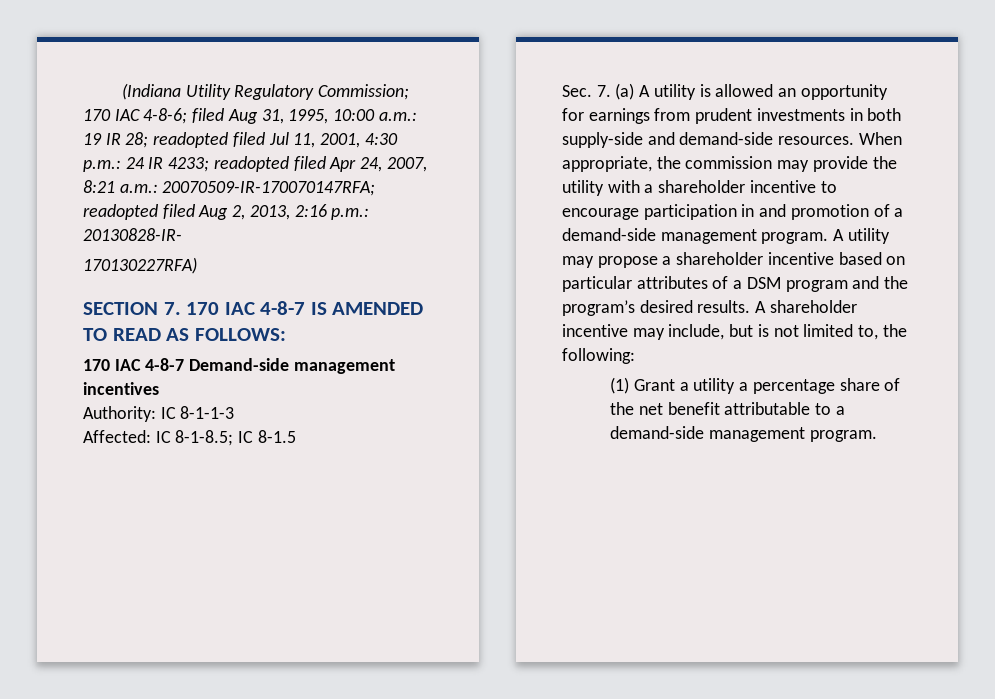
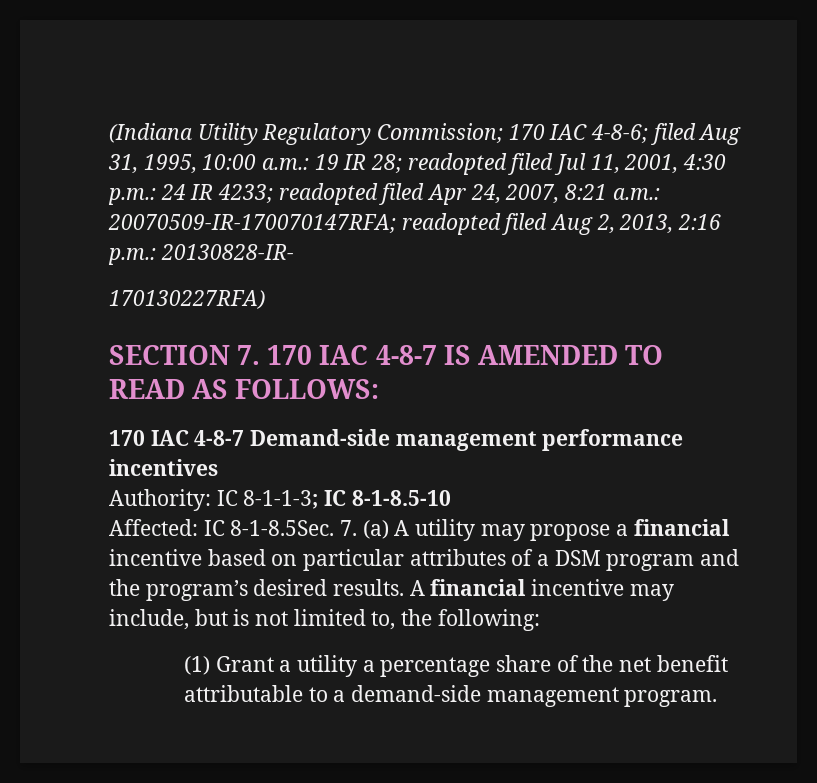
- 170 IAC 4-8-7 Demand-side management incentives
+ 170 IAC 4-8-7 Demand-side management performance incentives
- Authority: IC 8-1-1-3
+ Authority: IC 8-1-1-3; IC 8-1-8.5-10
- Affected: IC 8-1-8.5; IC 8-1.5
- Sec. 7. (a) A utility is allowed an opportunity for earnings from prudent investments in both supply-side and demand-side resources. When appropriate, the commission may provide the utility with a shareholder incentive to encourage participation in and promotion of a demand-side management program. A utility may propose a shareholder incentive based on particular attributes of a DSM program and the program’s desired results.
+ Affected: IC 8-1-8.5Sec. 7. (a) A utility may propose a financial incentive based on particular attributes of a DSM program and the program’s desired results.
- A shareholder incentive may include, but is not limited to, the following:
+ A financial incentive may include, but is not limited to, the following:

